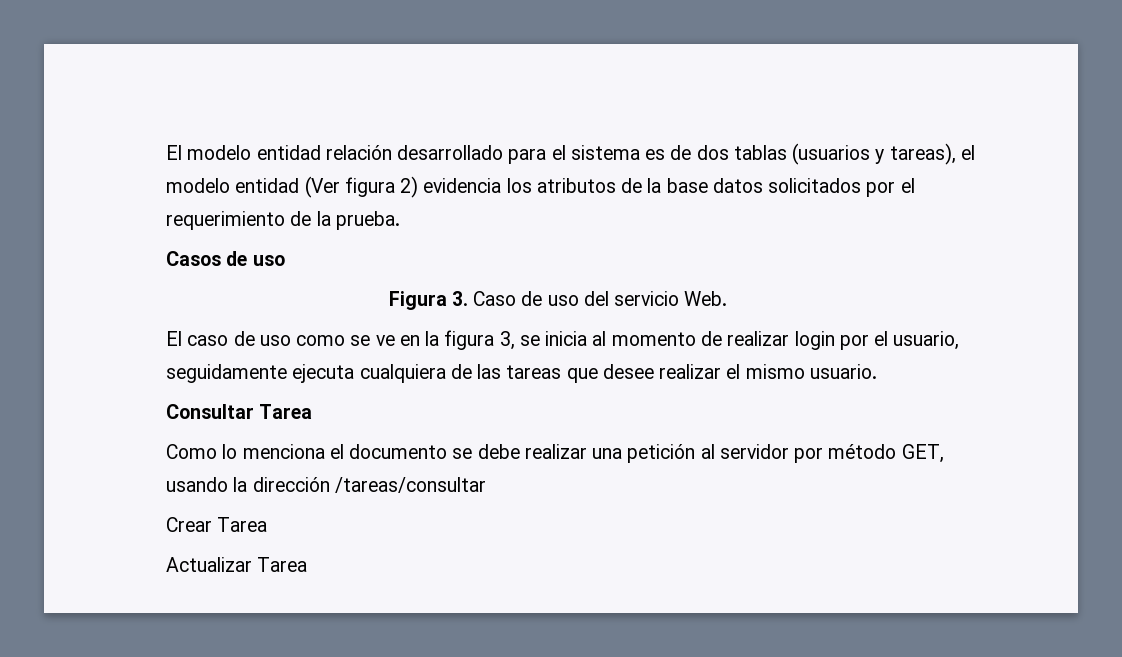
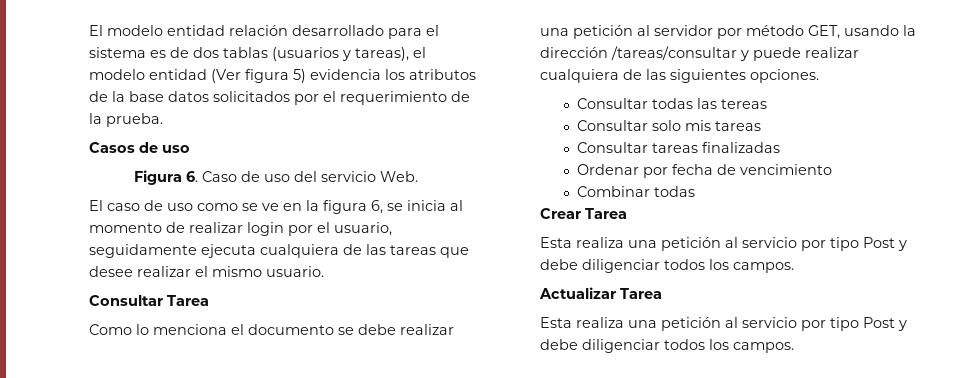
- El modelo entidad relación desarrollado para el sistema es de dos tablas (usuarios y tareas), el modelo entidad (Ver figura 2) evidencia los atributos de la base datos solicitados por el requerimiento de la prueba.
+ El modelo entidad relación desarrollado para el sistema es de dos tablas (usuarios y tareas), el modelo entidad (Ver figura 5) evidencia los atributos de la base datos solicitados por el requerimiento de la prueba.
- Figura 3. Caso de uso del servicio Web.
+ Figura 6. Caso de uso del servicio Web.
- El caso de uso como se ve en la figura 3, se inicia al momento de realizar login por el usuario, seguidamente ejecuta cualquiera de las tareas que desee realizar el mismo usuario.
+ El caso de uso como se ve en la figura 6, se inicia al momento de realizar login por el usuario, seguidamente ejecuta cualquiera de las tareas que desee realizar el mismo usuario.
- Como lo menciona el documento se debe realizar una petición al servidor por método GET, usando la dirección /tareas/consultar
+ Como lo menciona el documento se debe realizar una petición al servidor por método GET, usando la dirección /tareas/consultar y puede realizar cualquiera de las siguientes opciones.
+ Consultar todas las tereas
+ Consultar solo mis tareas
+ Consultar tareas finalizadas
+ Ordenar por fecha de vencimiento
+ Combinar todas
  Crear Tarea
+ Esta realiza una petición al servicio por tipo Post y debe diligenciar todos los campos.
  Actualizar Tarea
+ Esta realiza una petición al servicio por tipo Post y debe diligenciar todos los campos.

